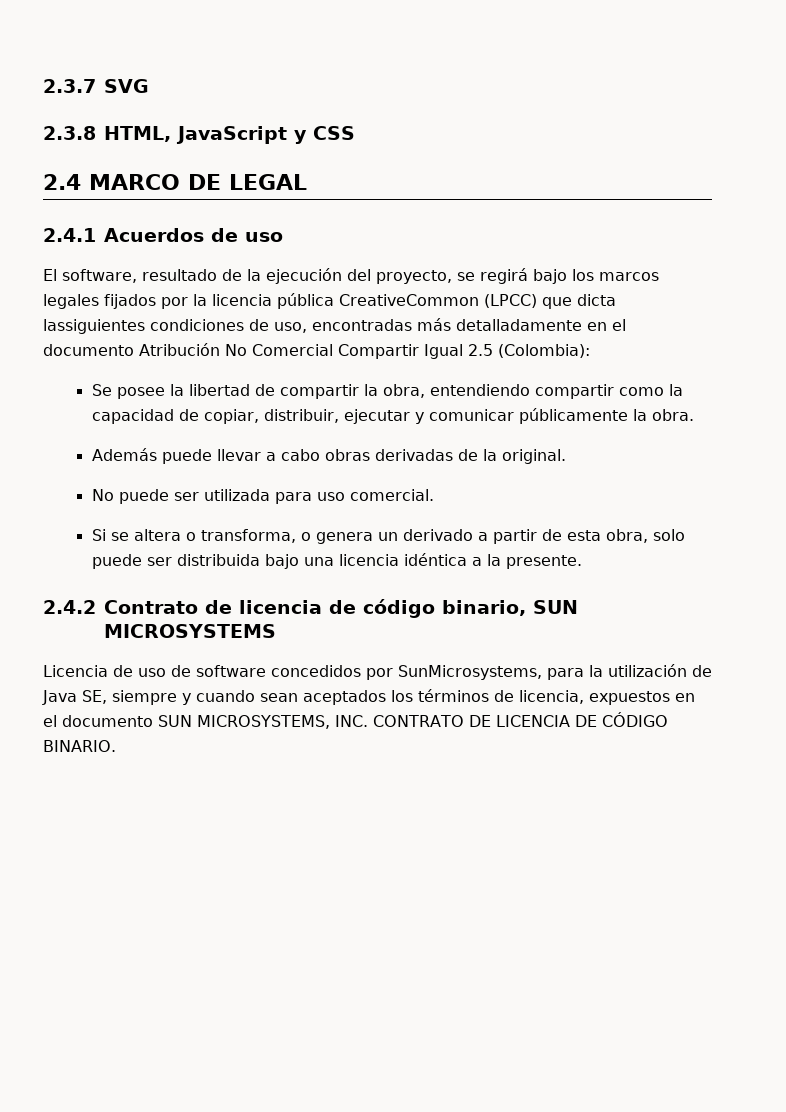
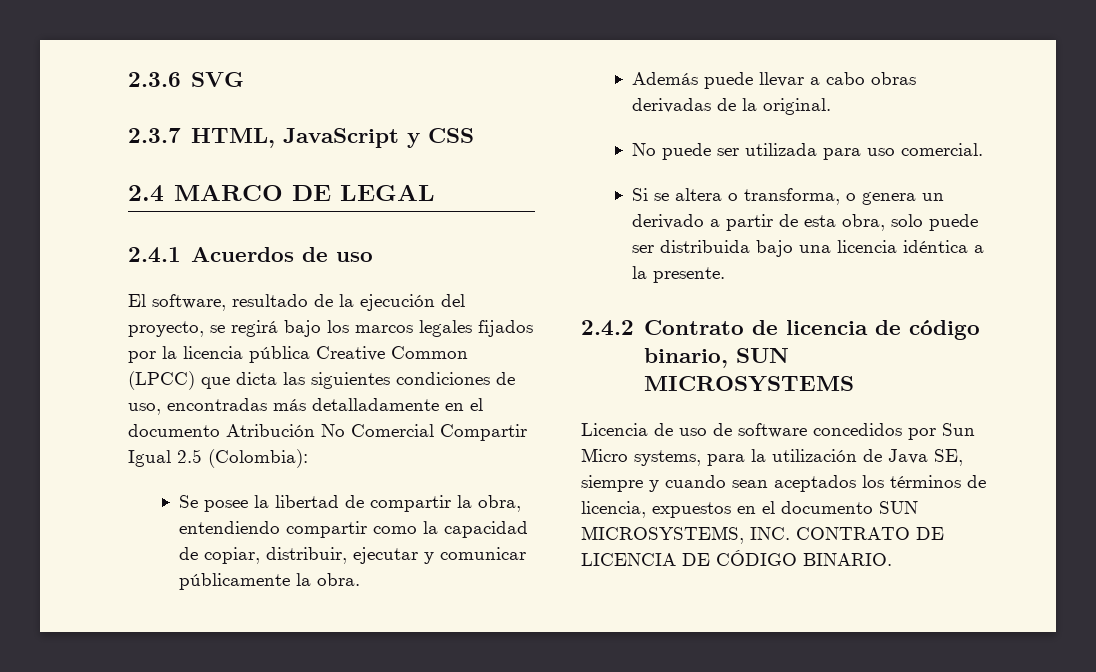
- 2.3.7 SVG
+ 2.3.6 SVG
- 2.3.8 HTML, JavaScript y CSS
+ 2.3.7 HTML, JavaScript y CSS
- El software, resultado de la ejecución del proyecto, se regirá bajo los marcos legales fijados por la licencia pública CreativeCommon (LPCC) que dicta lassiguientes condiciones de uso, encontradas más detalladamente en el documento Atribución No Comercial Compartir Igual 2.5 (Colombia):
+ El software, resultado de la ejecución del proyecto, se regirá bajo los marcos legales fijados por la licencia pública Creative Common (LPCC) que dicta las siguientes condiciones de uso, encontradas más detalladamente en el documento Atribución No Comercial Compartir Igual 2.5 (Colombia):
- Licencia de uso de software concedidos por SunMicrosystems, para la utilización de Java SE, siempre y cuando sean aceptados los términos de licencia, expuestos en el documento SUN MICROSYSTEMS, INC. CONTRATO DE LICENCIA DE CÓDIGO BINARIO.
+ Licencia de uso de software concedidos por Sun Micro systems, para la utilización de Java SE, siempre y cuando sean aceptados los términos de licencia, expuestos en el documento SUN MICROSYSTEMS, INC. CONTRATO DE LICENCIA DE CÓDIGO BINARIO.

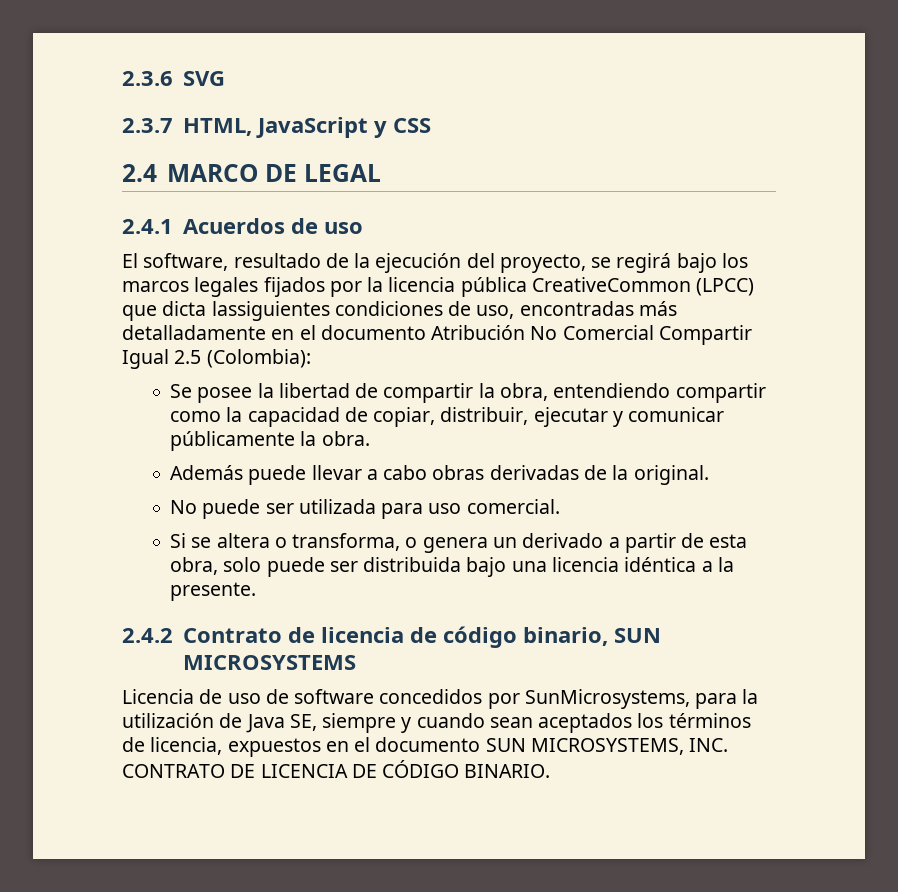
- El software, resultado de la ejecución del proyecto, se regirá bajo los marcos legales fijados por la licencia pública Creative Common (LPCC) que dicta las siguientes condiciones de uso, encontradas más detalladamente en el documento Atribución No Comercial Compartir Igual 2.5 (Colombia):
+ El software, resultado de la ejecución del proyecto, se regirá bajo los marcos legales fijados por la licencia pública CreativeCommon (LPCC) que dicta lassiguientes condiciones de uso, encontradas más detalladamente en el documento Atribución No Comercial Compartir Igual 2.5 (Colombia):
- Licencia de uso de software concedidos por Sun Micro systems, para la utilización de Java SE, siempre y cuando sean aceptados los términos de licencia, expuestos en el documento SUN MICROSYSTEMS, INC. CONTRATO DE LICENCIA DE CÓDIGO BINARIO.
+ Licencia de uso de software concedidos por SunMicrosystems, para la utilización de Java SE, siempre y cuando sean aceptados los términos de licencia, expuestos en el documento SUN MICROSYSTEMS, INC. CONTRATO DE LICENCIA DE CÓDIGO BINARIO.

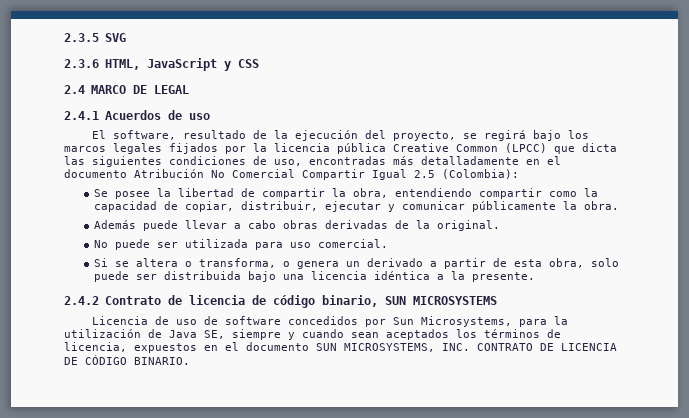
- 2.3.6 SVG
+ 2.3.5 SVG
- 2.3.7 HTML, JavaScript y CSS
+ 2.3.6 HTML, JavaScript y CSS
- El software, resultado de la ejecución del proyecto, se regirá bajo los marcos legales fijados por la licencia pública CreativeCommon (LPCC) que dicta lassiguientes condiciones de uso, encontradas más detalladamente en el documento Atribución No Comercial Compartir Igual 2.5 (Colombia):
+ El software, resultado de la ejecución del proyecto, se regirá bajo los marcos legales fijados por la licencia pública Creative Common (LPCC) que dicta las siguientes condiciones de uso, encontradas más detalladamente en el documento Atribución No Comercial Compartir Igual 2.5 (Colombia):
- Licencia de uso de software concedidos por SunMicrosystems, para la utilización de Java SE, siempre y cuando sean aceptados los términos de licencia, expuestos en el documento SUN MICROSYSTEMS, INC. CONTRATO DE LICENCIA DE CÓDIGO BINARIO.
+ Licencia de uso de software concedidos por Sun Microsystems, para la utilización de Java SE, siempre y cuando sean aceptados los términos de licencia, expuestos en el documento SUN MICROSYSTEMS, INC. CONTRATO DE LICENCIA DE CÓDIGO BINARIO.

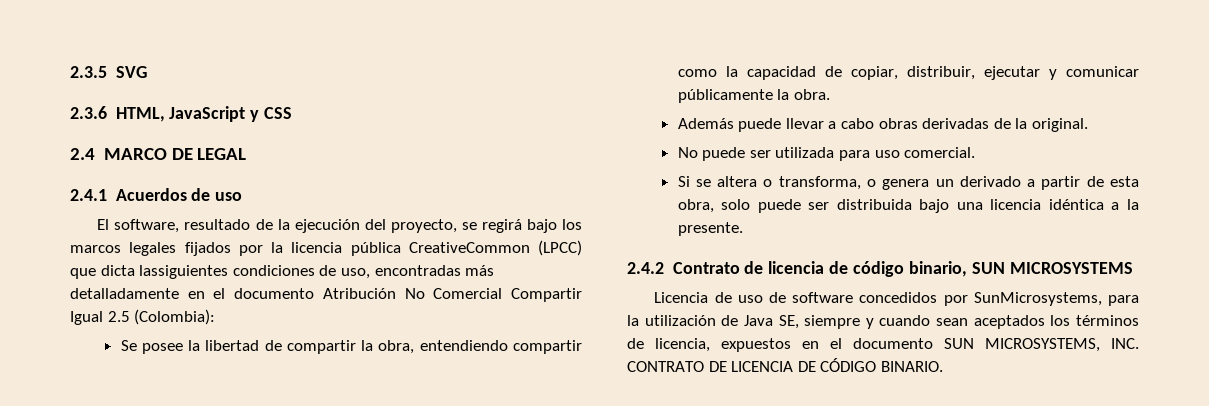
- El software, resultado de la ejecución del proyecto, se regirá bajo los marcos legales fijados por la licencia pública Creative Common (LPCC) que dicta las siguientes condiciones de uso, encontradas más detalladamente en el documento Atribución No Comercial Compartir Igual 2.5 (Colombia):
+ El software, resultado de la ejecución del proyecto, se regirá bajo los marcos legales fijados por la licencia pública CreativeCommon (LPCC) que dicta lassiguientes condiciones de uso, encontradas más detalladamente en el documento Atribución No Comercial Compartir Igual 2.5 (Colombia):
- Licencia de uso de software concedidos por Sun Microsystems, para la utilización de Java SE, siempre y cuando sean aceptados los términos de licencia, expuestos en el documento SUN MICROSYSTEMS, INC. CONTRATO DE LICENCIA DE CÓDIGO BINARIO.
+ Licencia de uso de software concedidos por SunMicrosystems, para la utilización de Java SE, siempre y cuando sean aceptados los términos de licencia, expuestos en el documento SUN MICROSYSTEMS, INC. CONTRATO DE LICENCIA DE CÓDIGO BINARIO.

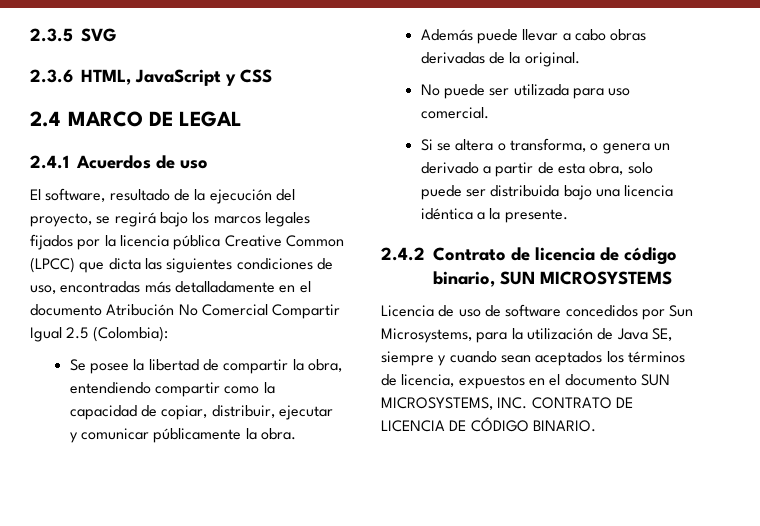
- El software, resultado de la ejecución del proyecto, se regirá bajo los marcos legales fijados por la licencia pública CreativeCommon (LPCC) que dicta lassiguientes condiciones de uso, encontradas más detalladamente en el documento Atribución No Comercial Compartir Igual 2.5 (Colombia):
+ El software, resultado de la ejecución del proyecto, se regirá bajo los marcos legales fijados por la licencia pública Creative Common (LPCC) que dicta las siguientes condiciones de uso, encontradas más detalladamente en el documento Atribución No Comercial Compartir Igual 2.5 (Colombia):
- Licencia de uso de software concedidos por SunMicrosystems, para la utilización de Java SE, siempre y cuando sean aceptados los términos de licencia, expuestos en el documento SUN MICROSYSTEMS, INC. CONTRATO DE LICENCIA DE CÓDIGO BINARIO.
+ Licencia de uso de software concedidos por Sun Microsystems, para la utilización de Java SE, siempre y cuando sean aceptados los términos de licencia, expuestos en el documento SUN MICROSYSTEMS, INC. CONTRATO DE LICENCIA DE CÓDIGO BINARIO.

